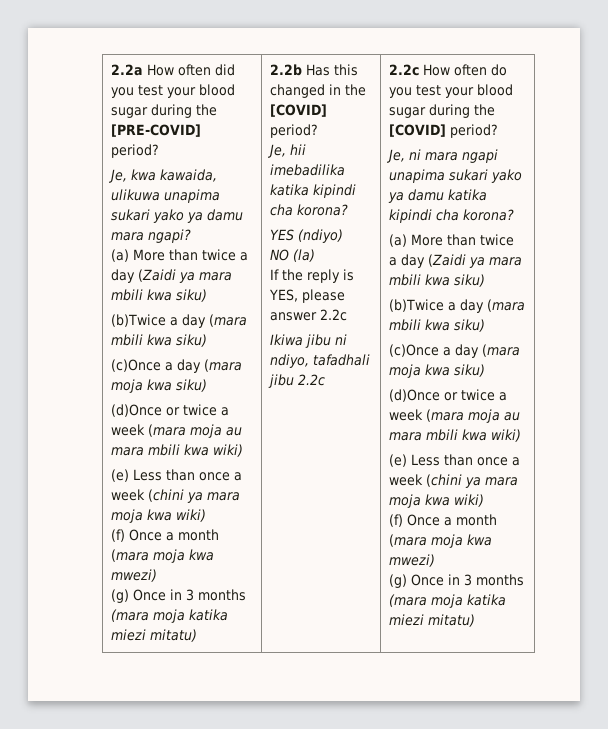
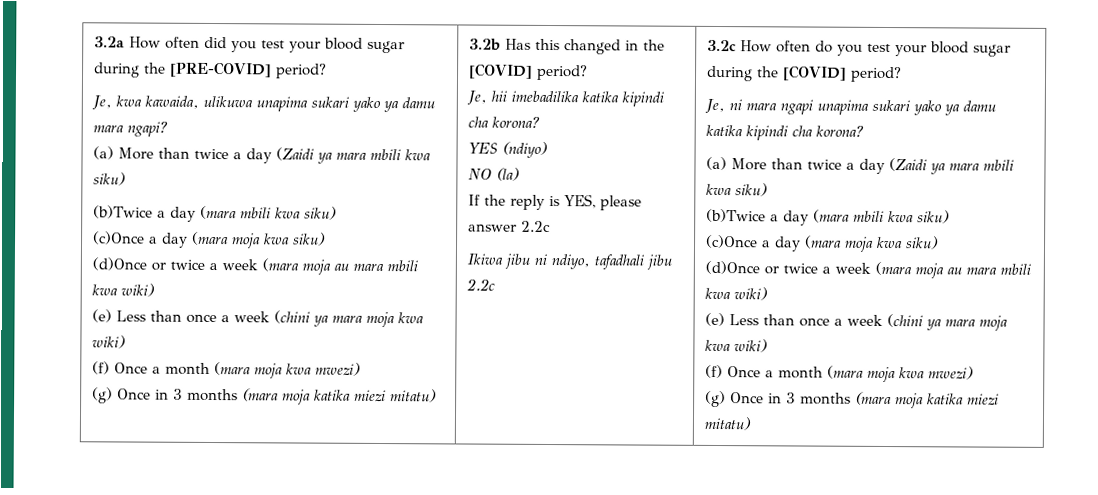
- 2.2a How often did you test your blood sugar during the [PRE-COVID] period?
+ 3.2a How often did you test your blood sugar during the [PRE-COVID] period?
- 2.2b Has this changed in the [COVID] period?
+ 3.2b Has this changed in the [COVID] period?
- 2.2c How often do you test your blood sugar during the [COVID] period?
+ 3.2c How often do you test your blood sugar during the [COVID] period?

